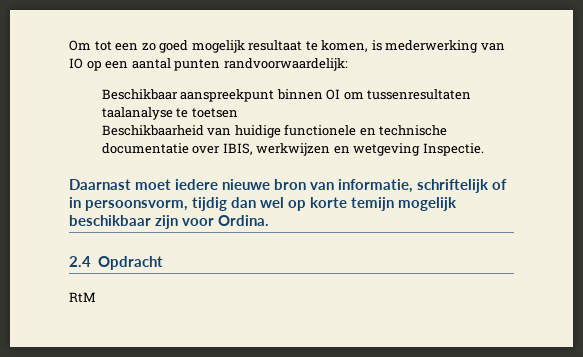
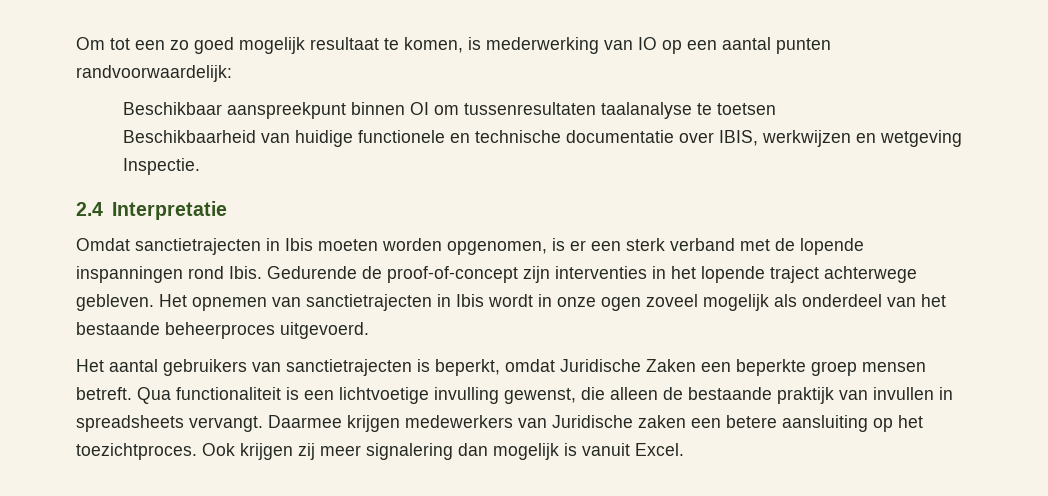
- Daarnast moet iedere nieuwe bron van informatie, schriftelijk of in persoonsvorm, tijdig dan wel op korte temijn mogelijk beschikbaar zijn voor Ordina.
- 2.4 Opdracht
- RtM
+ 2.4 Interpretatie
+ Omdat sanctietrajecten in Ibis moeten worden opgenomen, is er een sterk verband met de lopende inspanningen rond Ibis. Gedurende de proof-of-concept zijn interventies in het lopende traject achterwege gebleven. Het opnemen van sanctietrajecten in Ibis wordt in onze ogen zoveel mogelijk als onderdeel van het bestaande beheerproces uitgevoerd.
+ Het aantal gebruikers van sanctietrajecten is beperkt, omdat Juridische Zaken een beperkte groep mensen betreft. Qua functionaliteit is een lichtvoetige invulling gewenst, die alleen de bestaande praktijk van invullen in spreadsheets vervangt. Daarmee krijgen medewerkers van Juridische zaken een betere aansluiting op het toezichtproces. Ook krijgen zij meer signalering dan mogelijk is vanuit Excel.

